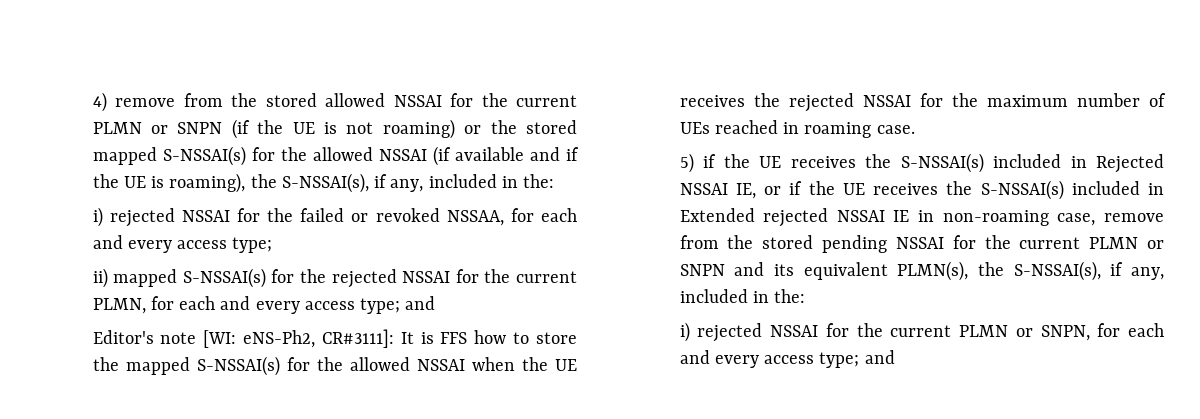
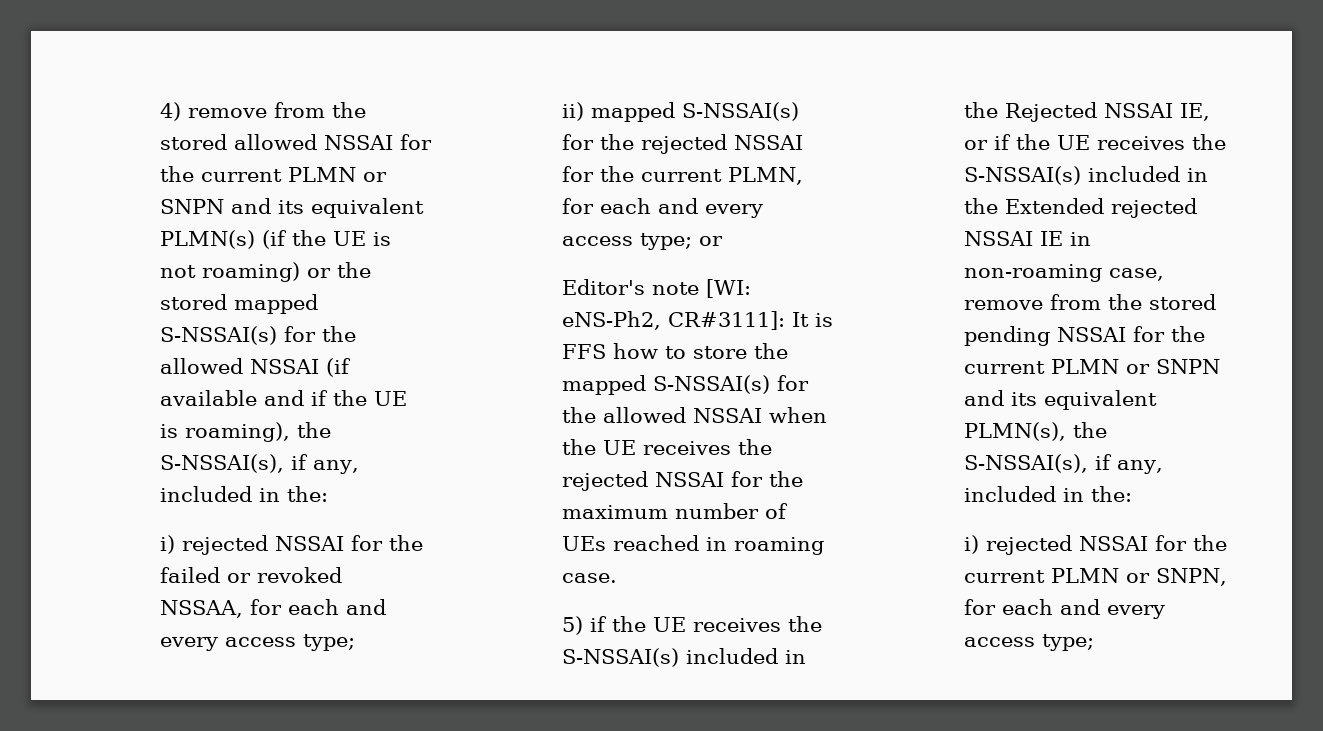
- 4) remove from the stored allowed NSSAI for the current PLMN or SNPN (if the UE is not roaming) or the stored mapped S-NSSAI(s) for the allowed NSSAI (if available and if the UE is roaming), the S-NSSAI(s), if any, included in the:
+ 4) remove from the stored allowed NSSAI for the current PLMN or SNPN and its equivalent PLMN(s) (if the UE is not roaming) or the stored mapped S-NSSAI(s) for the allowed NSSAI (if available and if the UE is roaming), the S-NSSAI(s), if any, included in the:
- ii) mapped S-NSSAI(s) for the rejected NSSAI for the current PLMN, for each and every access type; and
+ ii) mapped S-NSSAI(s) for the rejected NSSAI for the current PLMN, for each and every access type; or
- 5) if the UE receives the S-NSSAI(s) included in Rejected NSSAI IE, or if the UE receives the S-NSSAI(s) included in Extended rejected NSSAI IE in non-roaming case, remove from the stored pending NSSAI for the current PLMN or SNPN and its equivalent PLMN(s), the S-NSSAI(s), if any, included in the:
+ 5) if the UE receives the S-NSSAI(s) included in the Rejected NSSAI IE, or if the UE receives the S-NSSAI(s) included in the Extended rejected NSSAI IE in non-roaming case, remove from the stored pending NSSAI for the current PLMN or SNPN and its equivalent PLMN(s), the S-NSSAI(s), if any, included in the:
- i) rejected NSSAI for the current PLMN or SNPN, for each and every access type; and
+ i) rejected NSSAI for the current PLMN or SNPN, for each and every access type;

